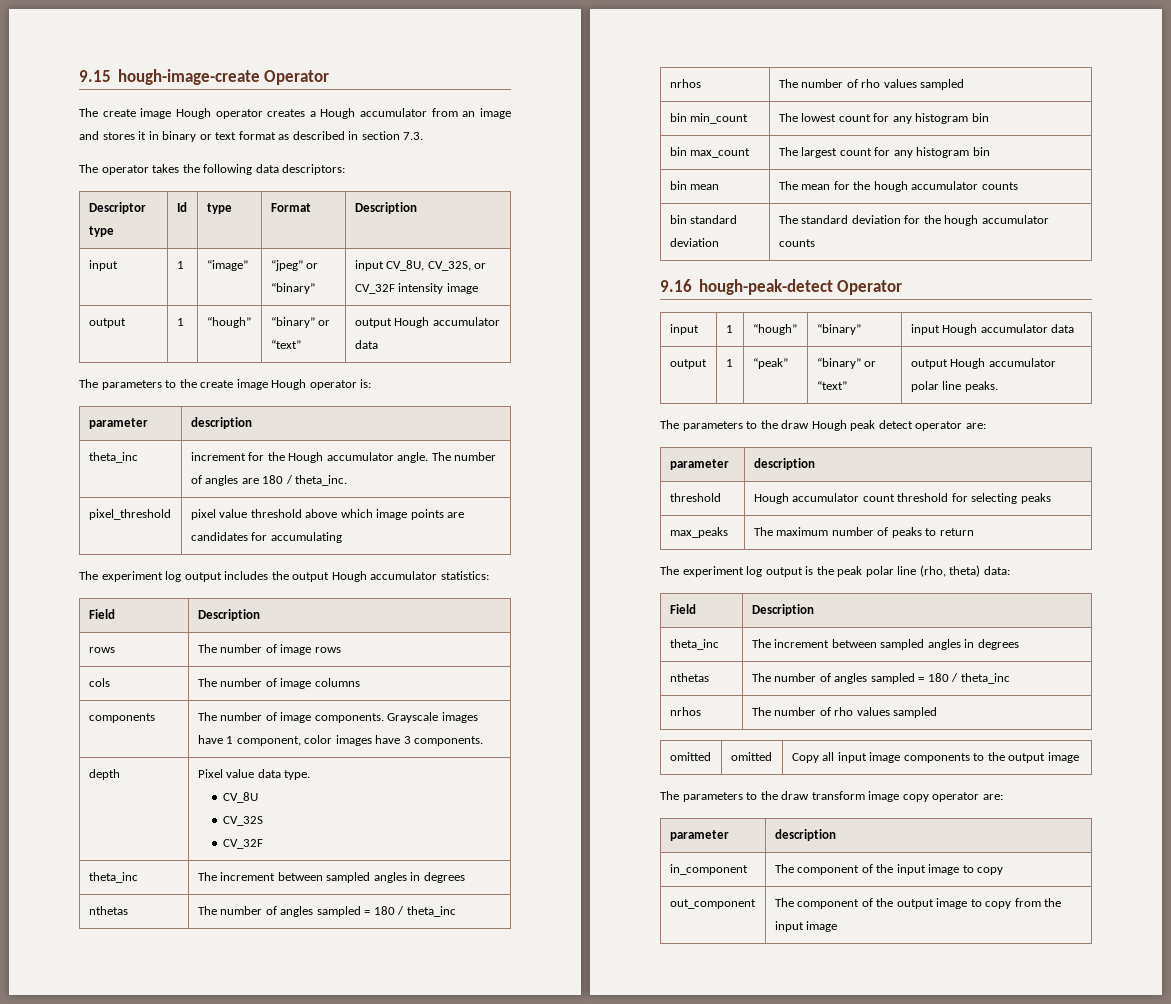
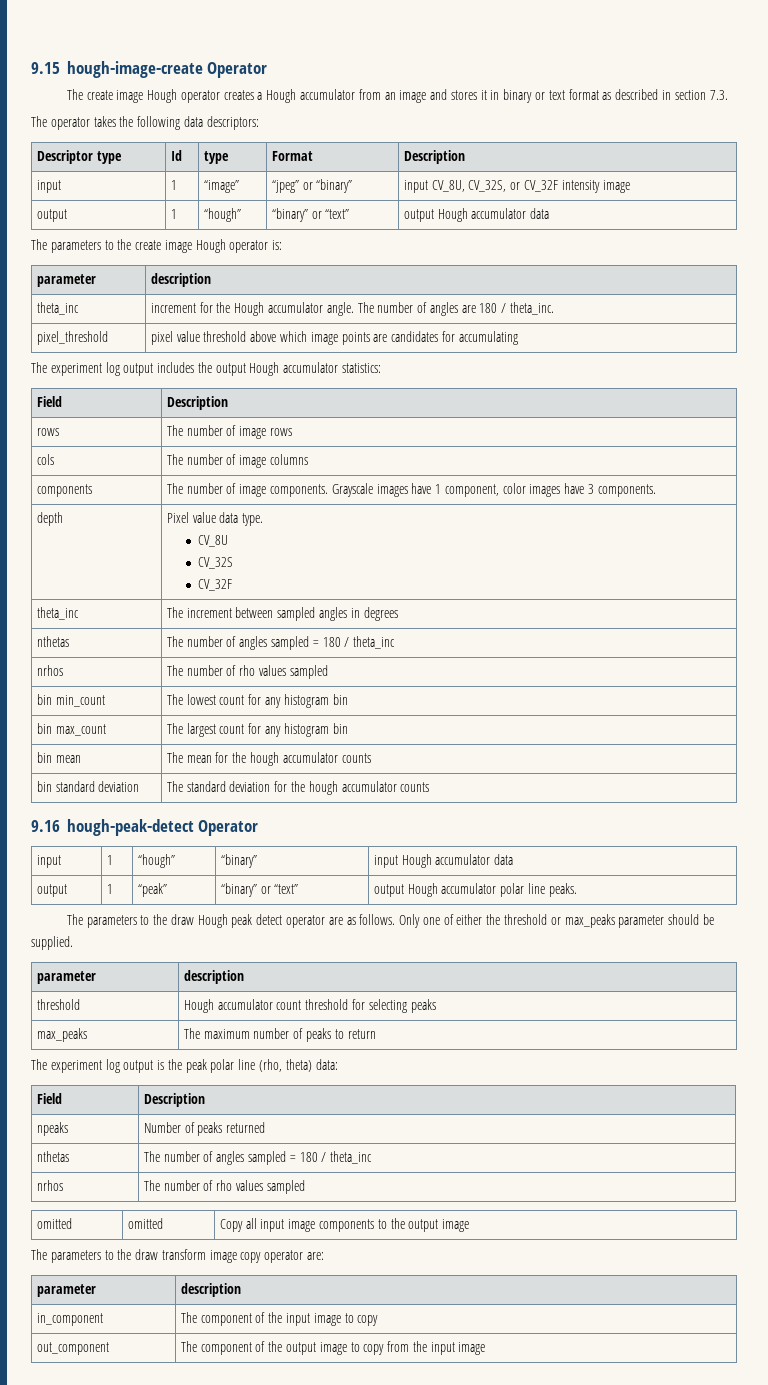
- The parameters to the draw Hough peak detect operator are:
+ The parameters to the draw Hough peak detect operator are as follows. Only one of either the threshold or max_peaks parameter should be supplied.
  The experiment log output is the peak polar line (rho, theta) data:
  Field | Description
- theta_inc | The increment between sampled angles in degrees
+ npeaks | Number of peaks returned

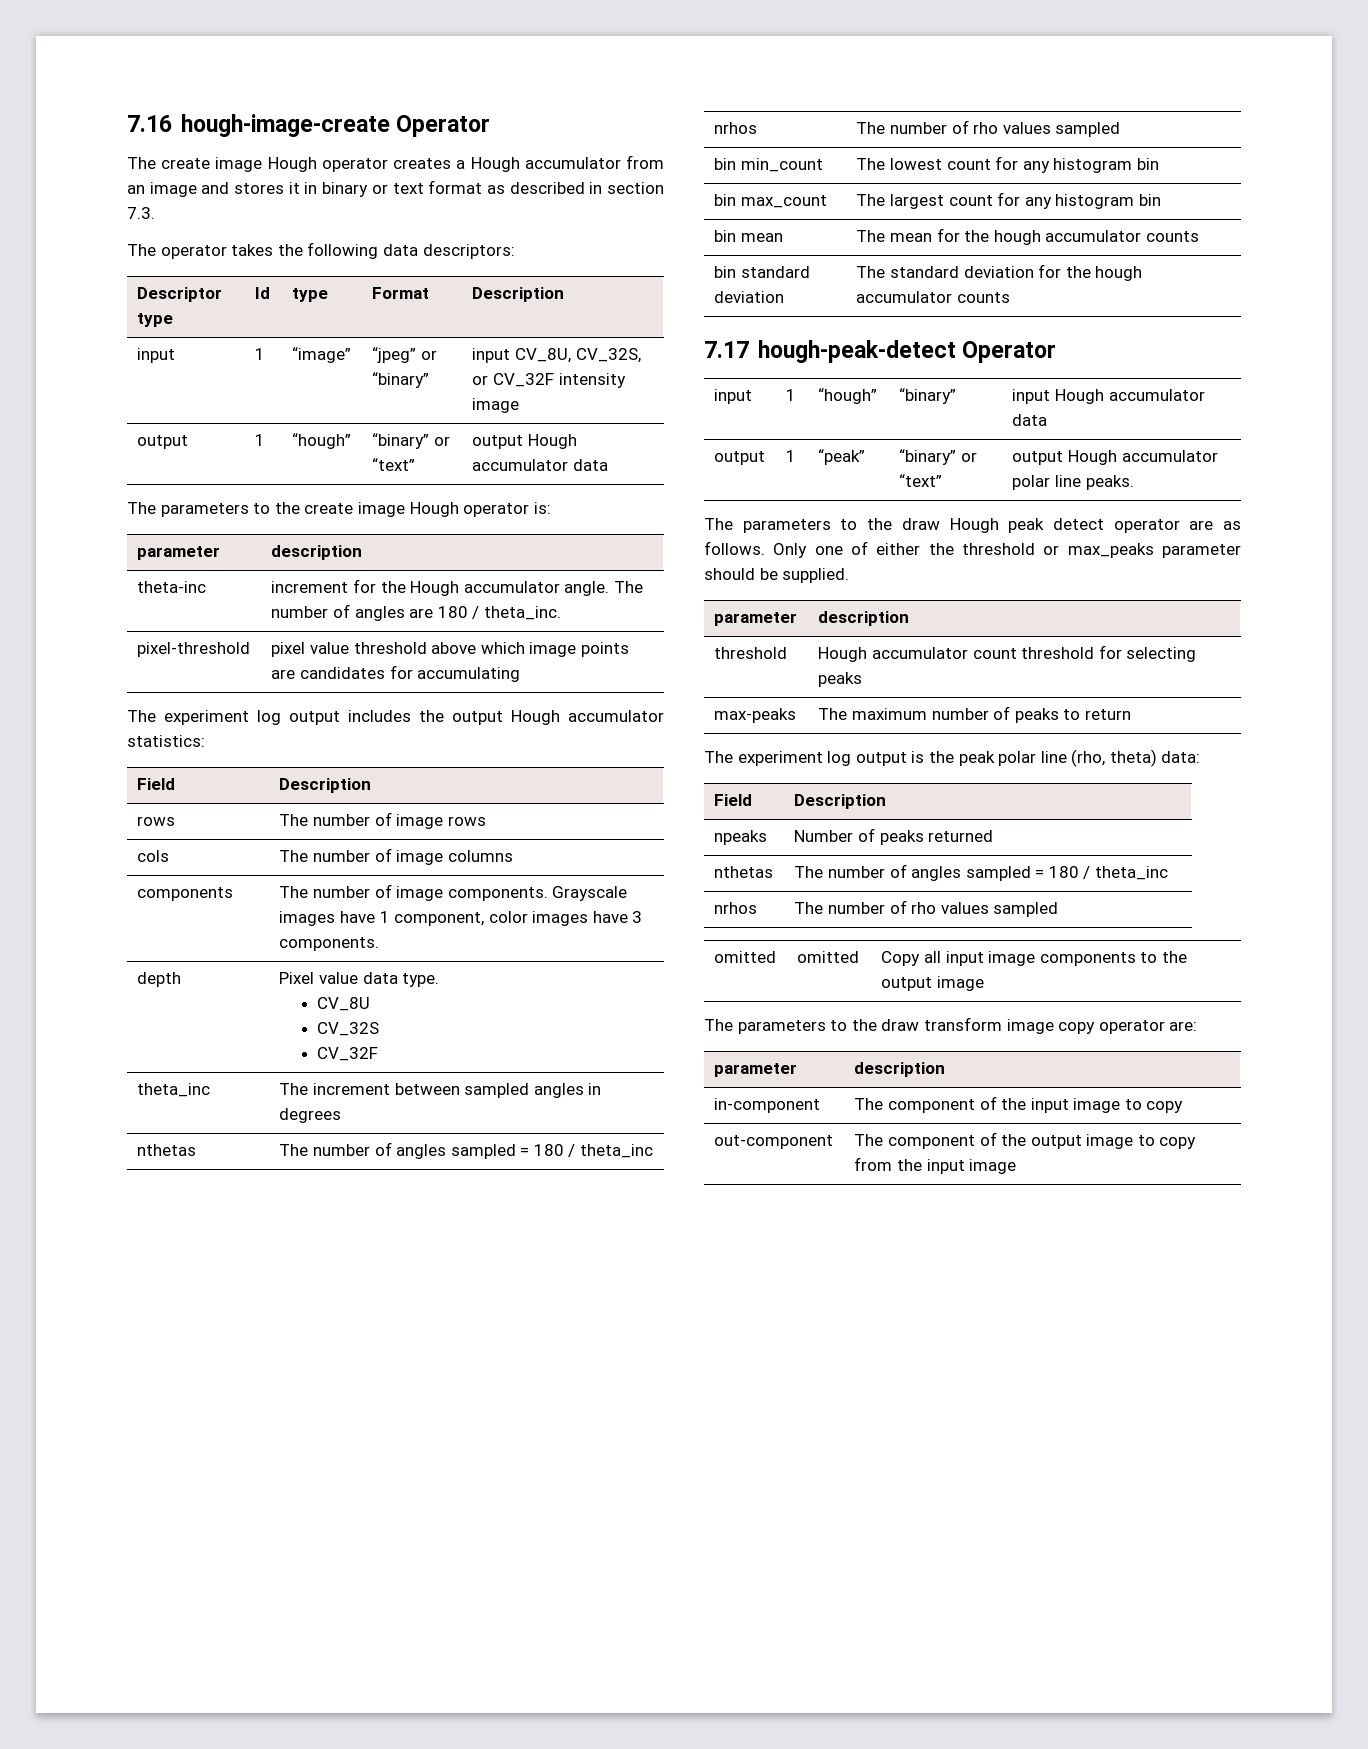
- 9.15 hough-image-create Operator
+ 7.16 hough-image-create Operator
- theta_inc | increment for the Hough accumulator angle. The number of angles are 180 / theta_inc.
+ theta-inc | increment for the Hough accumulator angle. The number of angles are 180 / theta_inc.
- pixel_threshold | pixel value threshold above which image points are candidates for accumulating
+ pixel-threshold | pixel value threshold above which image points are candidates for accumulating
- 9.16 hough-peak-detect Operator
+ 7.17 hough-peak-detect Operator
- max_peaks | The maximum number of peaks to return
+ max-peaks | The maximum number of peaks to return
- in_component | The component of the input image to copy
+ in-component | The component of the input image to copy
- out_component | The component of the output image to copy from the input image
+ out-component | The component of the output image to copy from the input image

